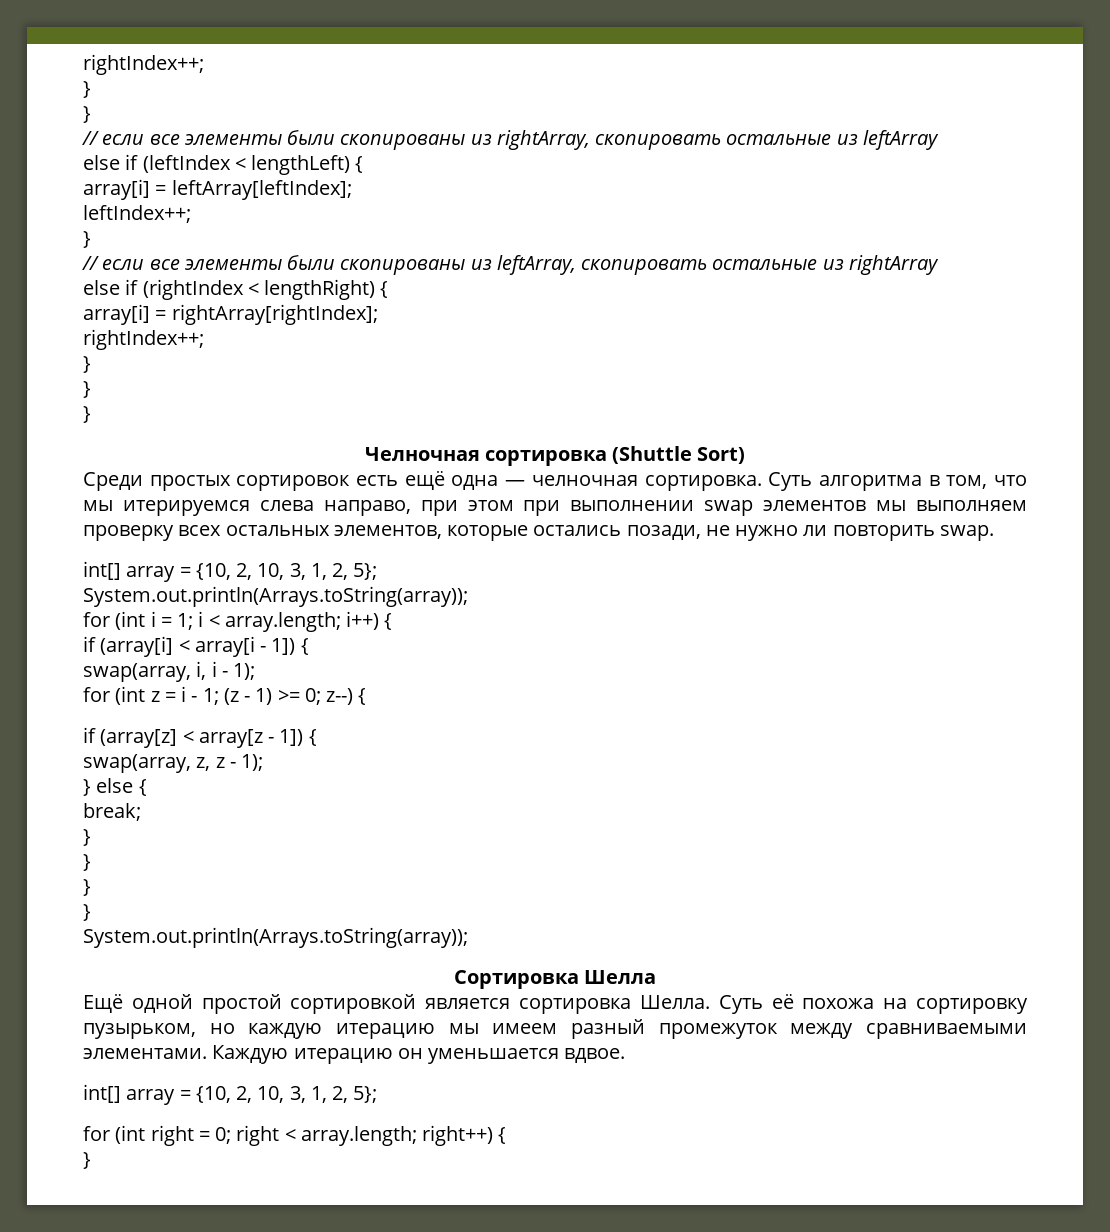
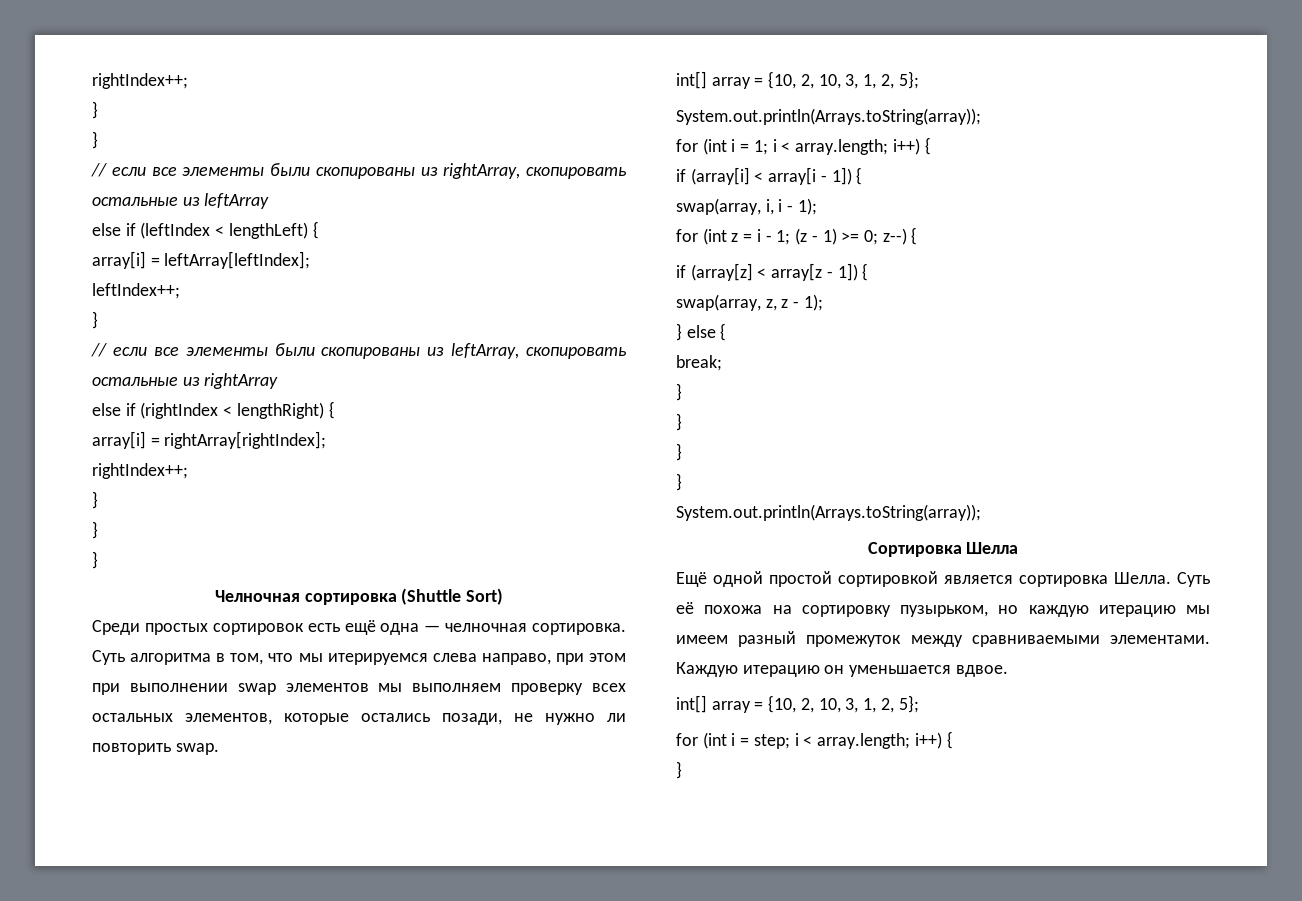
- for (int right = 0; right < array.length; right++) {
+ for (int i = step; i < array.length; i++) {

